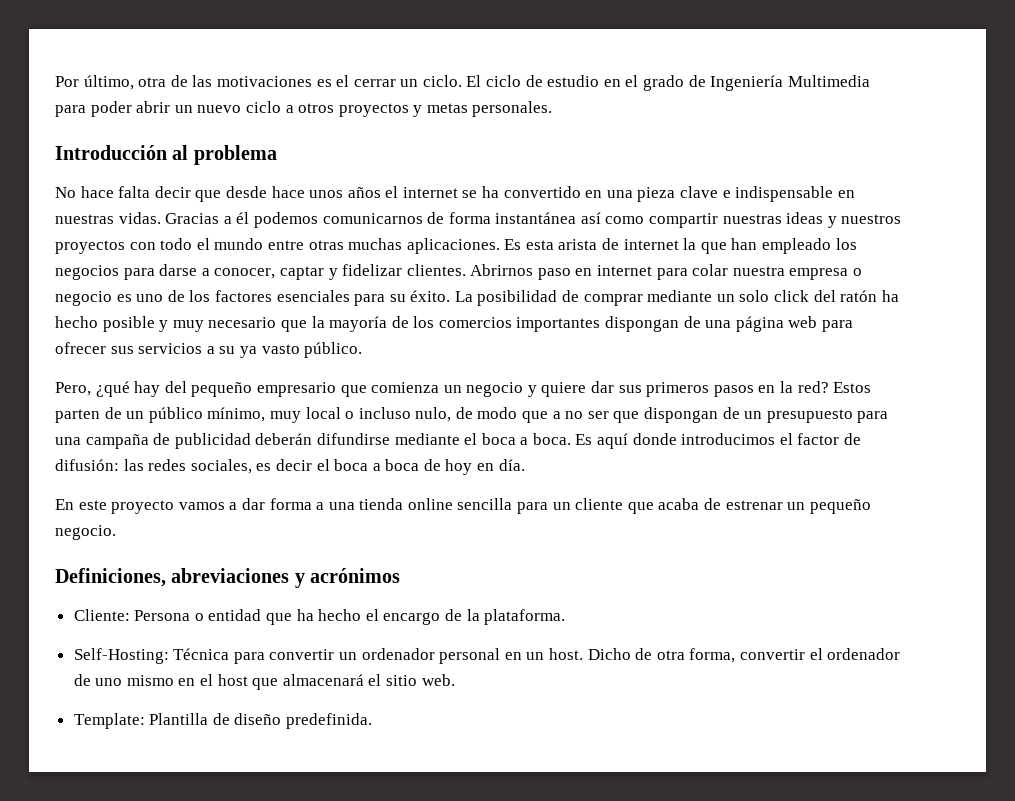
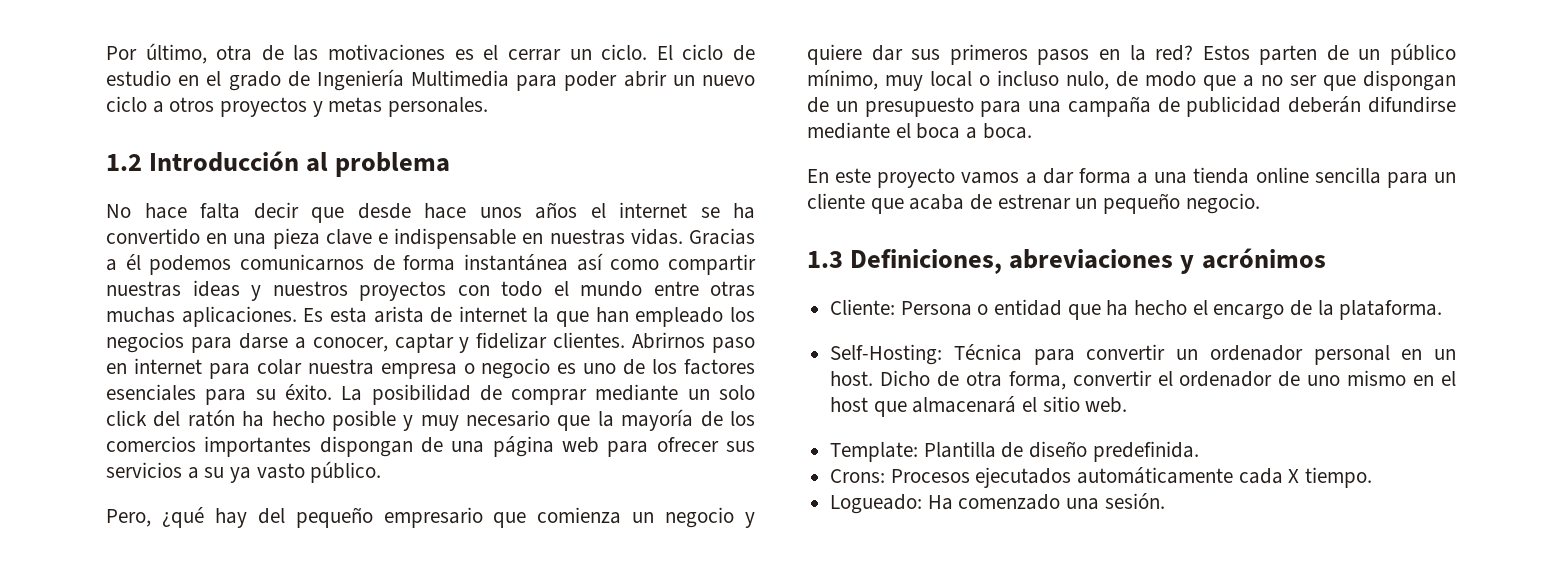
- Introducción al problema
+ 1.2 Introducción al problema
- Es aquí donde introducimos el factor de difusión: las redes sociales, es decir el boca a boca de hoy en día.
- Definiciones, abreviaciones y acrónimos
+ 1.3 Definiciones, abreviaciones y acrónimos
+ Crons: Procesos ejecutados automáticamente cada X tiempo.
+ Logueado: Ha comenzado una sesión.

